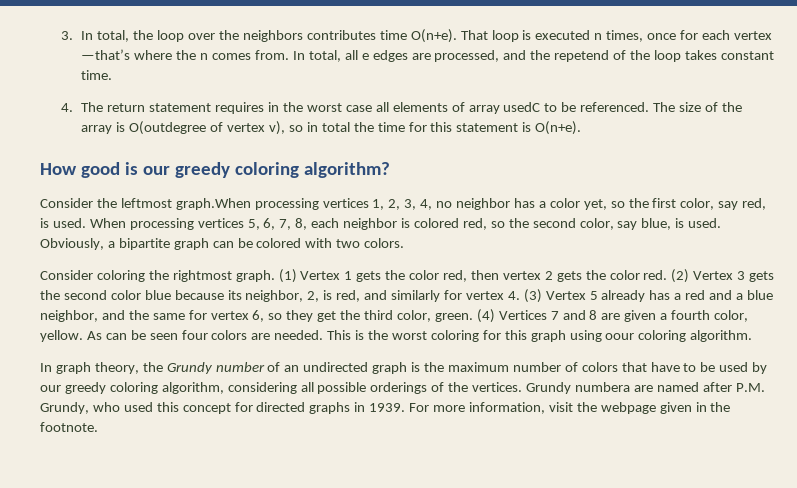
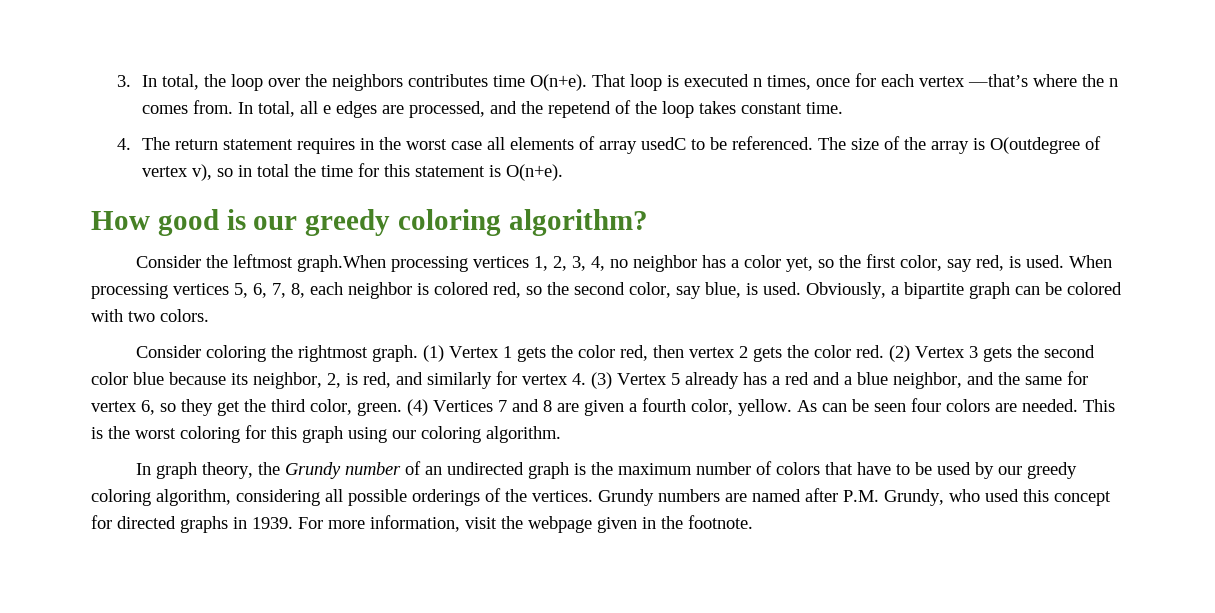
- This is the worst coloring for this graph using oour coloring algorithm.
+ This is the worst coloring for this graph using our coloring algorithm.
- Grundy numbera are named after P.M. Grundy, who used this concept for directed graphs in 1939.
+ Grundy numbers are named after P.M. Grundy, who used this concept for directed graphs in 1939.

